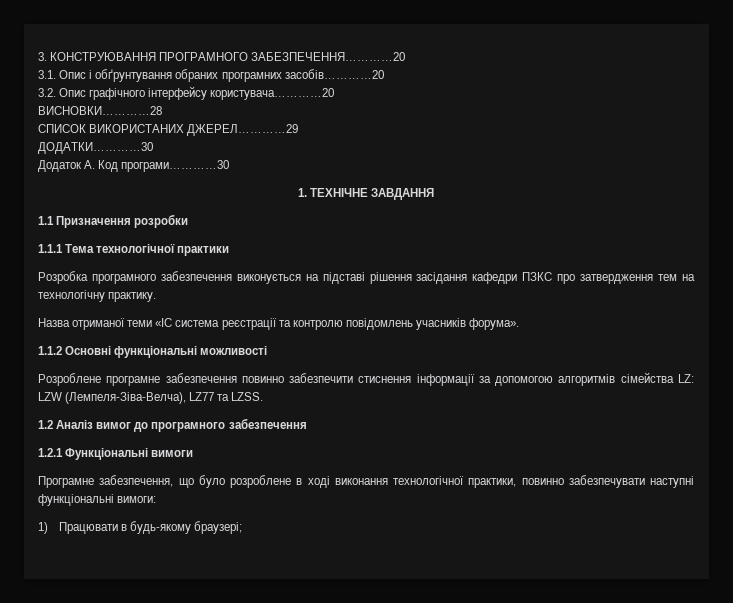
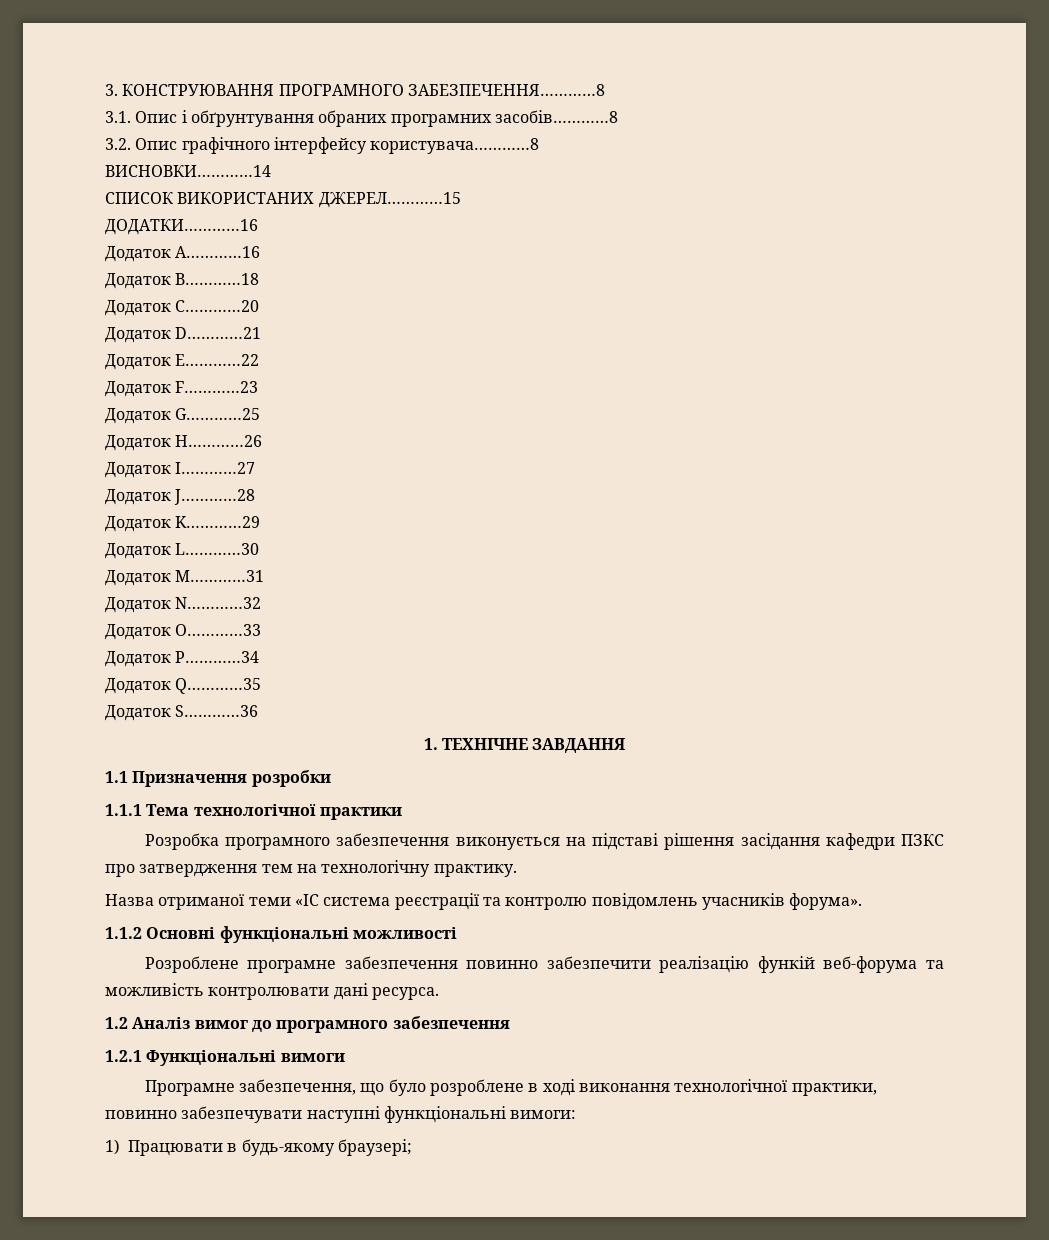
- 3. КОНСТРУЮВАННЯ ПРОГРАМНОГО ЗАБЕЗПЕЧЕННЯ…………20
+ 3. КОНСТРУЮВАННЯ ПРОГРАМНОГО ЗАБЕЗПЕЧЕННЯ…………8
- 3.1. Опис і обґрунтування обраних програмних засобів…………20
+ 3.1. Опис і обґрунтування обраних програмних засобів…………8
- 3.2. Опис графічного інтерфейсу користувача…………20
- ВИСНОВКИ…………28
+ 3.2. Опис графічного інтерфейсу користувача…………8
+ ВИСНОВКИ…………14
- СПИСОК ВИКОРИСТАНИХ ДЖЕРЕЛ…………29
- ДОДАТКИ…………30
- Додаток А. Код програми…………30
+ СПИСОК ВИКОРИСТАНИХ ДЖЕРЕЛ…………15
+ ДОДАТКИ…………16
+ Додаток А…………16
+ Додаток B…………18
+ Додаток C…………20
+ Додаток D…………21
+ Додаток E…………22
+ Додаток F…………23
+ Додаток G…………25
+ Додаток H…………26
+ Додаток I…………27
+ Додаток J…………28
+ Додаток K…………29
+ Додаток L…………30
+ Додаток M…………31
+ Додаток N…………32
+ Додаток O…………33
+ Додаток P…………34
+ Додаток Q…………35
+ Додаток S…………36
- Розроблене програмне забезпечення повинно забезпечити стиснення інформації за допомогою алгоритмів сімейства LZ: LZW (Лемпеля-Зіва-Велча), LZ77 та LZSS.
+ Розроблене програмне забезпечення повинно забезпечити реалiзацiю функiй веб-форума та можливiсть контролювати данi ресурса.

